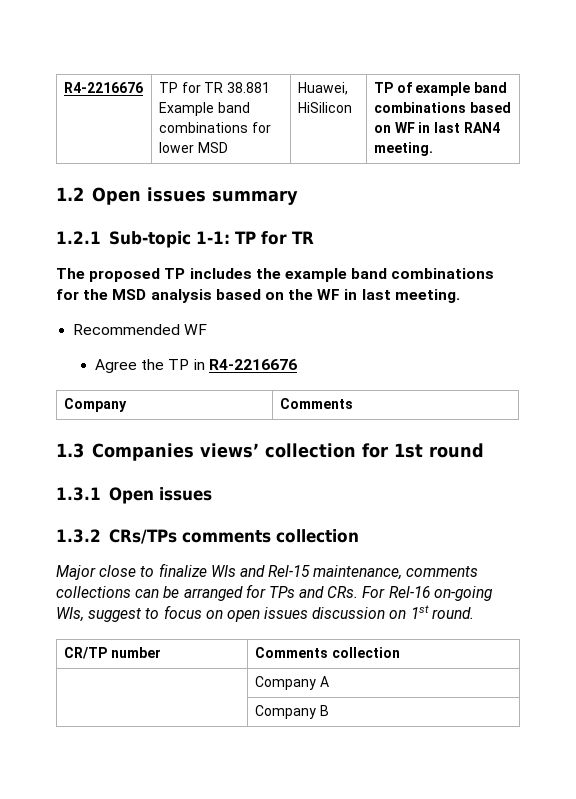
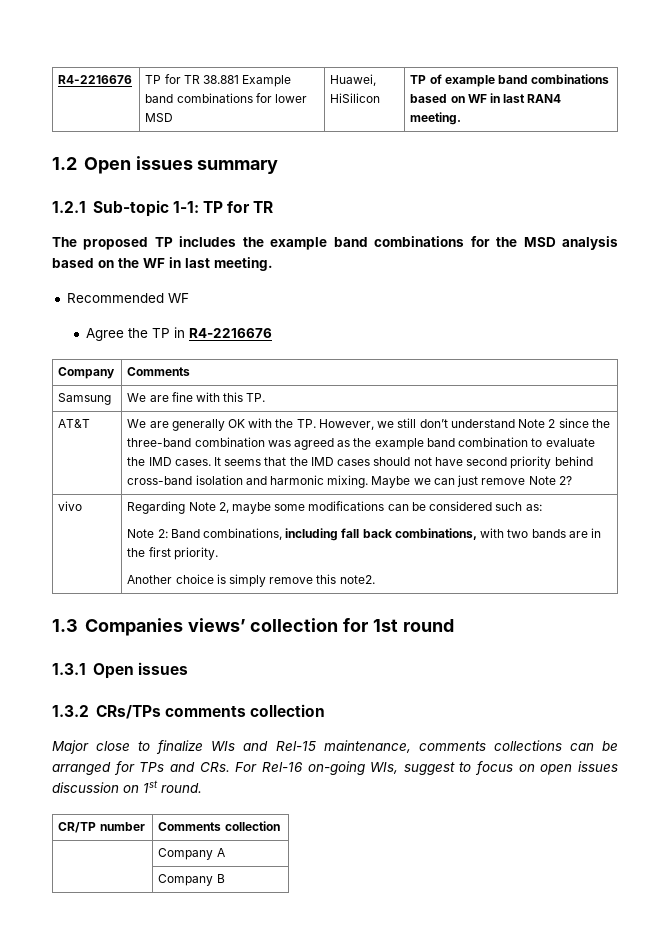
+ Samsung | We are fine with this TP.
+ AT&T | We are generally OK with the TP. However, we still don’t understand Note 2 since the three-band combination was agreed as the example band combination to evaluate the IMD cases. It seems that the IMD cases should not have second priority behind cross-band isolation and harmonic mixing. Maybe we can just remove Note 2?
+ vivo | Regarding Note 2, maybe some modifications can be considered such as:
+ Note 2: Band combinations, including fall back combinations, with two bands are in the first priority.
+ Another choice is simply remove this note2.

